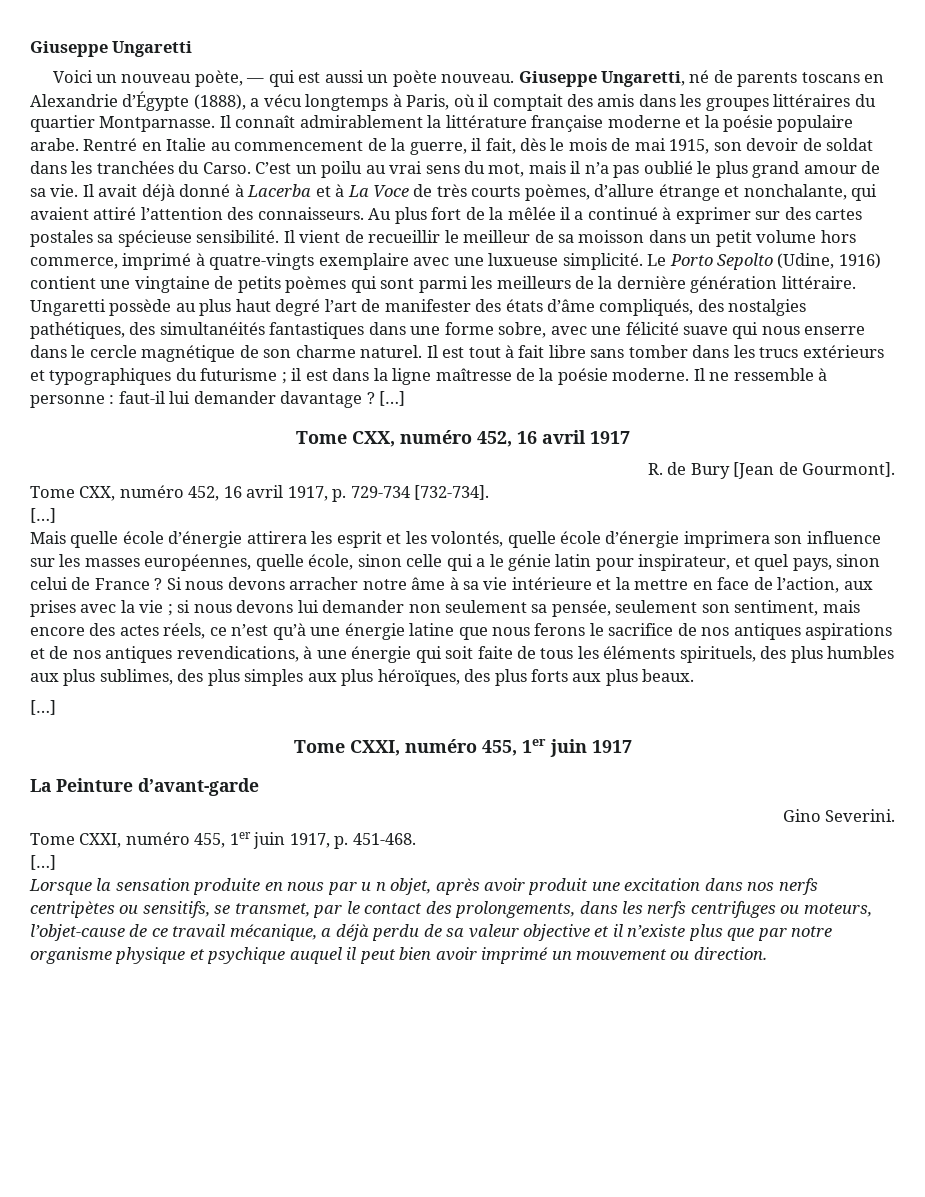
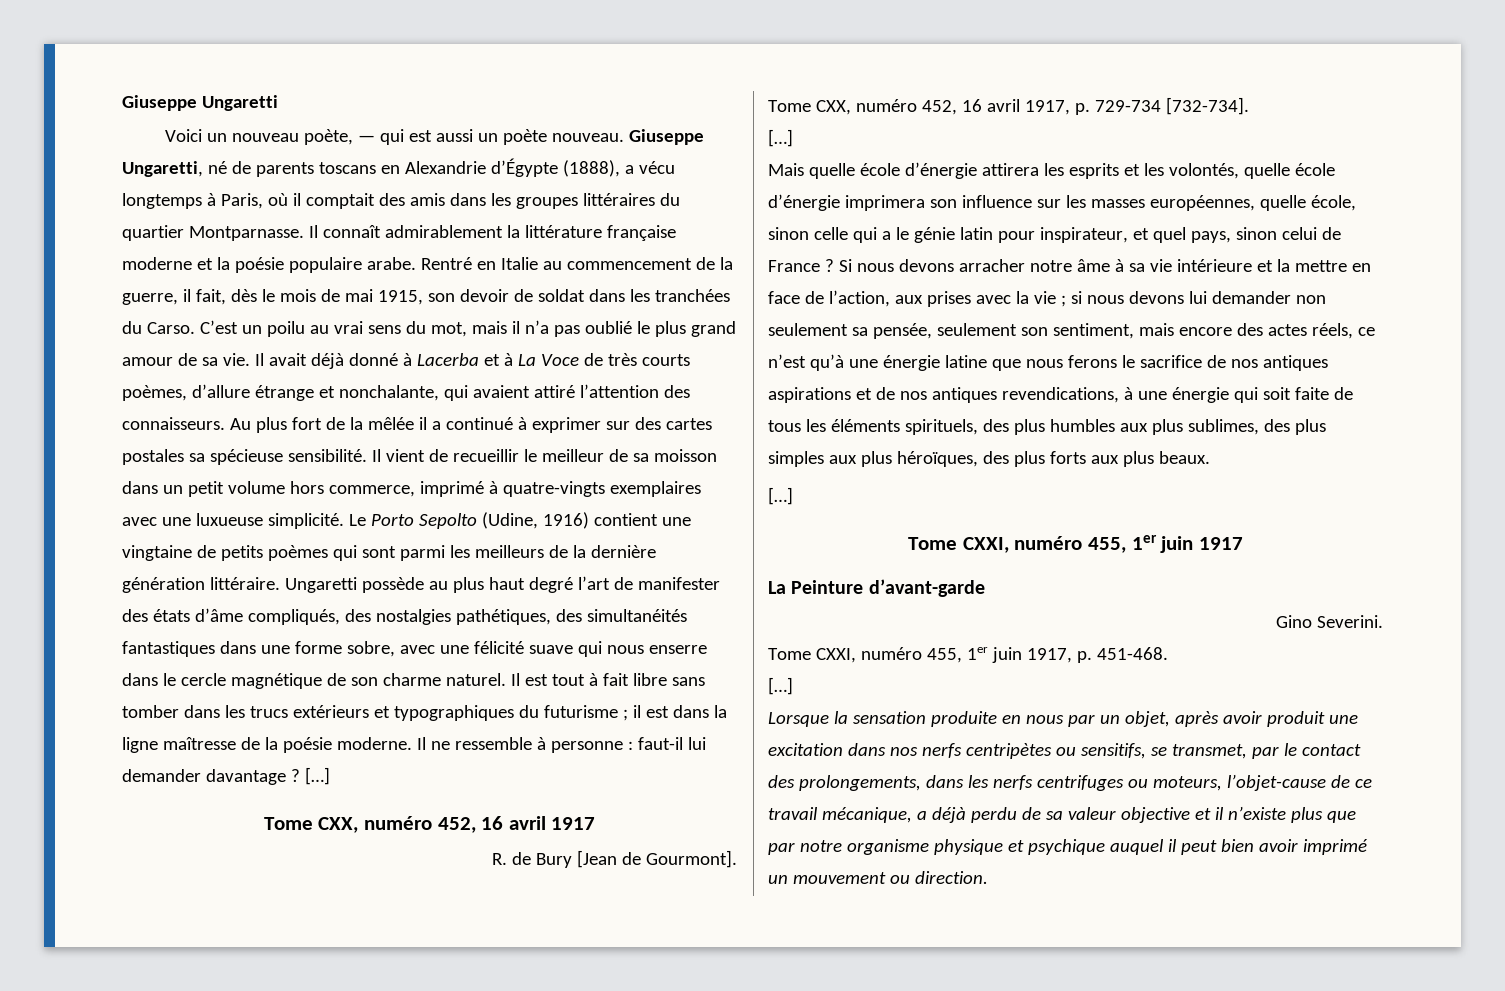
- Il vient de recueillir le meilleur de sa moisson dans un petit volume hors commerce, imprimé à quatre-vingts exemplaire avec une luxueuse simplicité.
+ Il vient de recueillir le meilleur de sa moisson dans un petit volume hors commerce, imprimé à quatre-vingts exemplaires avec une luxueuse simplicité.
- Mais quelle école d’énergie attirera les esprit et les volontés, quelle école d’énergie imprimera son influence sur les masses européennes, quelle école, sinon celle qui a le génie latin pour inspirateur, et quel pays, sinon celui de France ?
+ Mais quelle école d’énergie attirera les esprits et les volontés, quelle école d’énergie imprimera son influence sur les masses européennes, quelle école, sinon celle qui a le génie latin pour inspirateur, et quel pays, sinon celui de France ?
- Lorsque la sensation produite en nous par u n objet, après avoir produit une excitation dans nos nerfs centripètes ou sensitifs, se transmet, par le contact des prolongements, dans les nerfs centrifuges ou moteurs, l’objet-cause de ce travail mécanique, a déjà perdu de sa valeur objective et il n’existe plus que par notre organisme physique et psychique auquel il peut bien avoir imprimé un mouvement ou direction.
+ Lorsque la sensation produite en nous par un objet, après avoir produit une excitation dans nos nerfs centripètes ou sensitifs, se transmet, par le contact des prolongements, dans les nerfs centrifuges ou moteurs, l’objet-cause de ce travail mécanique, a déjà perdu de sa valeur objective et il n’existe plus que par notre organisme physique et psychique auquel il peut bien avoir imprimé un mouvement ou direction.

